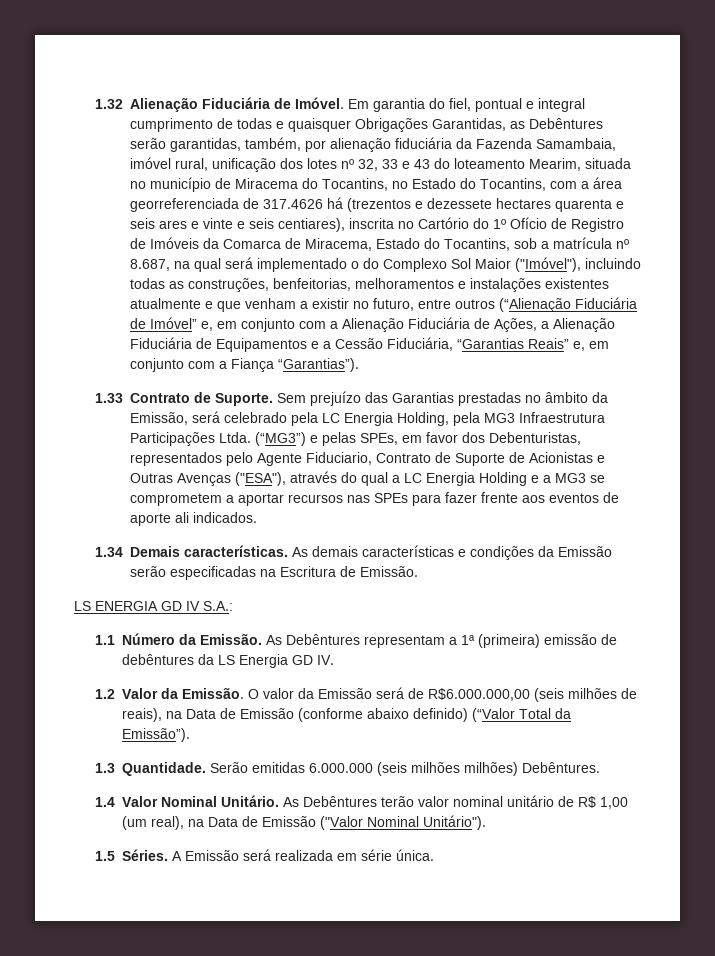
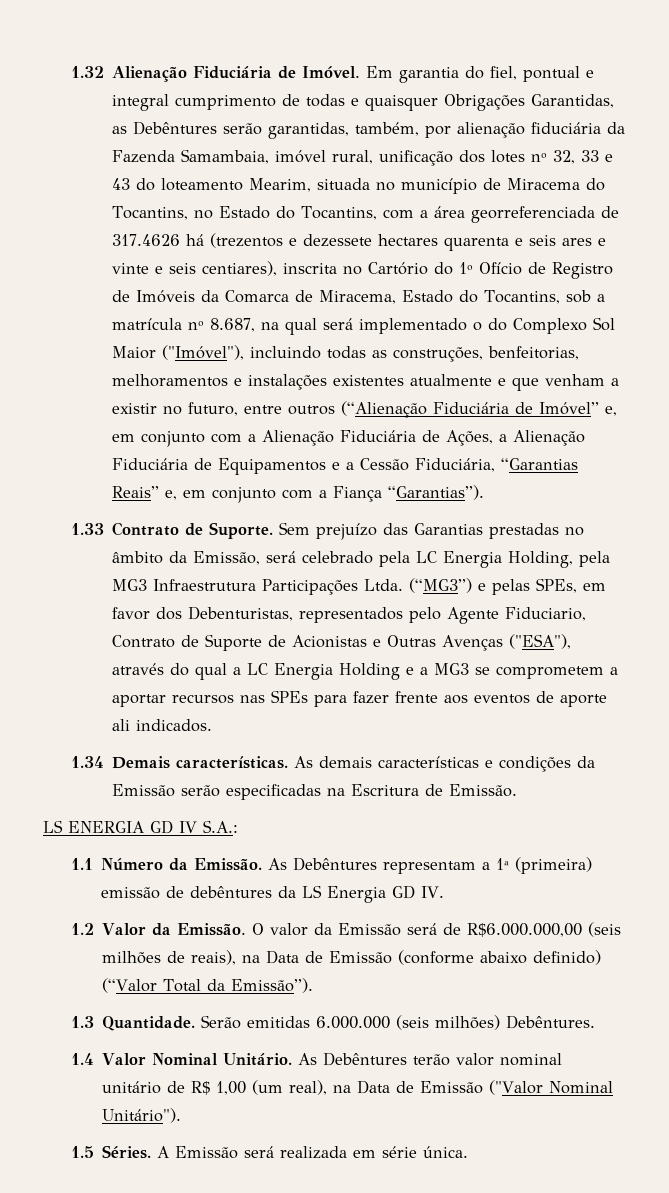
- Serão emitidas 6.000.000 (seis milhões milhões) Debêntures.
+ Serão emitidas 6.000.000 (seis milhões) Debêntures.

